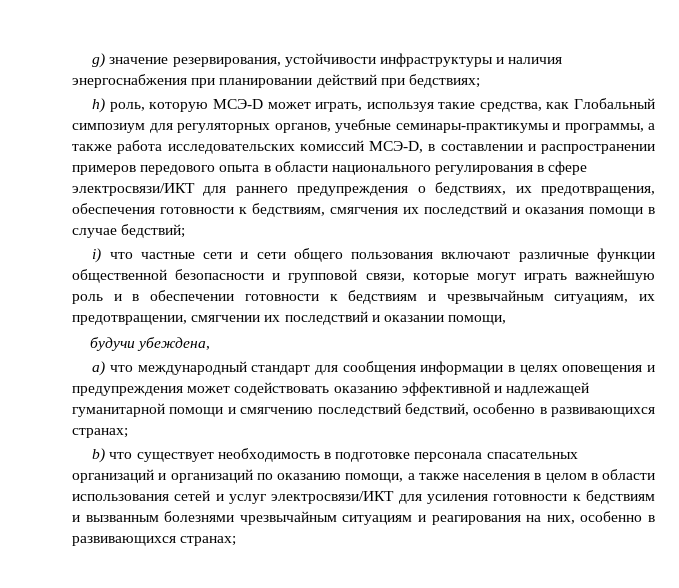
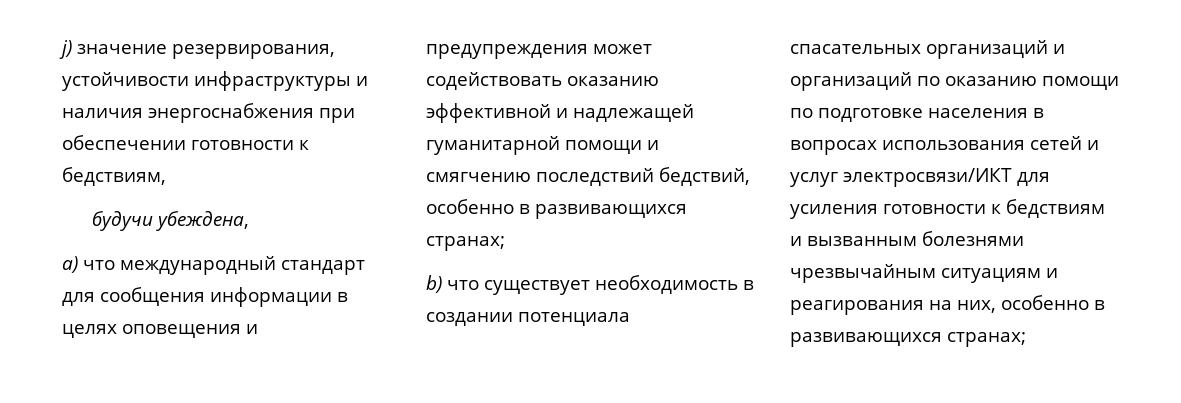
- g) значение резервирования, устойчивости инфраструктуры и наличия энергоснабжения при планировании действий при бедствиях;
- h) роль, которую МСЭ-D может играть, используя такие средства, как Глобальный симпозиум для регуляторных органов, учебные семинары-практикумы и программы, а также работа исследовательских комиссий МСЭ-D, в составлении и распространении примеров передового опыта в области национального регулирования в сфере электросвязи/ИКТ для раннего предупреждения о бедствиях, их предотвращения, обеспечения готовности к бедствиям, смягчения их последствий и оказания помощи в случае бедствий;
- i) что частные сети и сети общего пользования включают различные функции общественной безопасности и групповой связи, которые могут играть важнейшую роль и в обеспечении готовности к бедствиям и чрезвычайным ситуациям, их предотвращении, смягчении их последствий и оказании помощи,
+ j) значение резервирования, устойчивости инфраструктуры и наличия энергоснабжения при обеспечении готовности к бедствиям,
- b) что существует необходимость в подготовке персонала спасательных организаций и организаций по оказанию помощи, а также населения в целом в области использования сетей и услуг электросвязи/ИКТ для усиления готовности к бедствиям и вызванным болезнями чрезвычайным ситуациям и реагирования на них, особенно в развивающихся странах;
+ b) что существует необходимость в создании потенциала спасательных организаций и организаций по оказанию помощи по подготовке населения в вопросах использования сетей и услуг электросвязи/ИКТ для усиления готовности к бедствиям и вызванным болезнями чрезвычайным ситуациям и реагирования на них, особенно в развивающихся странах;

